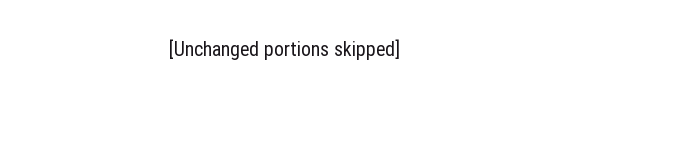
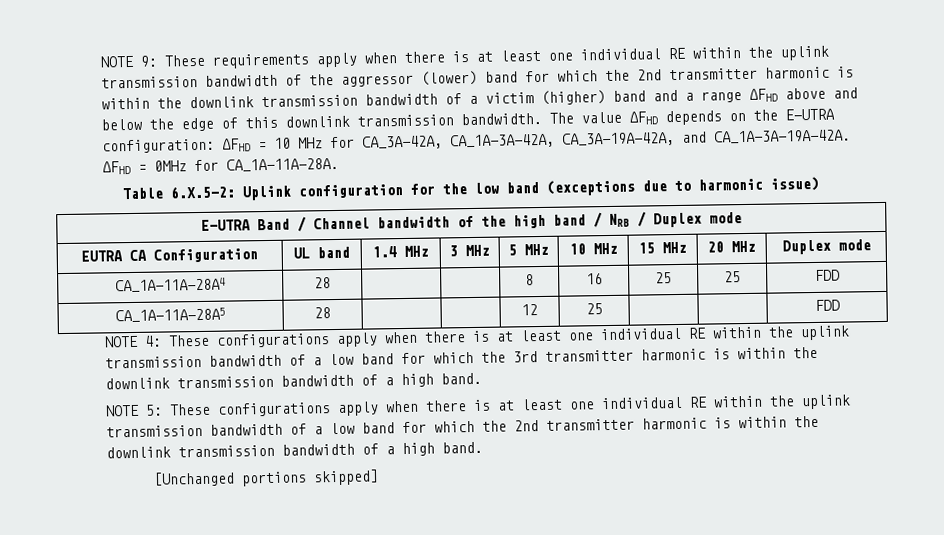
+ NOTE 9: These requirements apply when there is at least one individual RE within the uplink transmission bandwidth of the aggressor (lower) band for which the 2nd transmitter harmonic is within the downlink transmission bandwidth of a victim (higher) band and a range ΔFHD above and below the edge of this downlink transmission bandwidth. The value ΔFHD depends on the E-UTRA configuration: ΔFHD = 10 MHz for CA_3A-42A, CA_1A-3A-42A, CA_3A-19A-42A, and CA_1A-3A-19A-42A. ΔFHD = 0MHz for CA_1A-11A-28A.
+ Table 6.X.5-2: Uplink configuration for the low band (exceptions due to harmonic issue)
+ E-UTRA Band / Channel bandwidth of the high band / NRB / Duplex mode
+ EUTRA CA Configuration | UL band | 1.4 MHz | 3 MHz | 5 MHz | 10 MHz | 15 MHz | 20 MHz | Duplex mode
+ CA_1A-11A-28A4 | 28 | | | 8 | 16 | 25 | 25 | FDD
+ CA_1A-11A-28A5 | 28 | | | 12 | 25 | | | FDD
+ NOTE 4: These configurations apply when there is at least one individual RE within the uplink transmission bandwidth of a low band for which the 3rd transmitter harmonic is within the downlink transmission bandwidth of a high band.
+ NOTE 5: These configurations apply when there is at least one individual RE within the uplink transmission bandwidth of a low band for which the 2nd transmitter harmonic is within the downlink transmission bandwidth of a high band.

